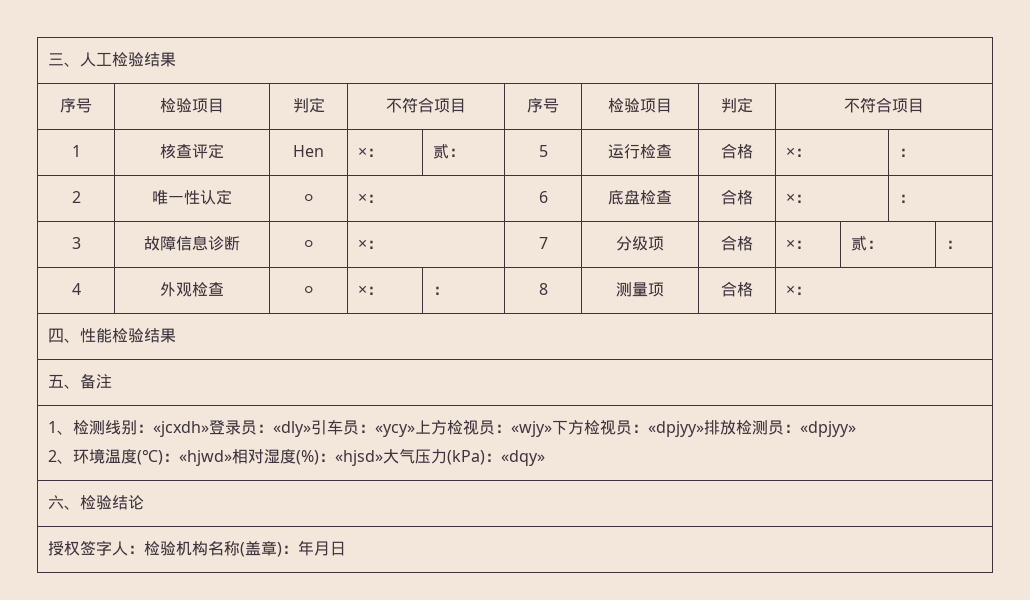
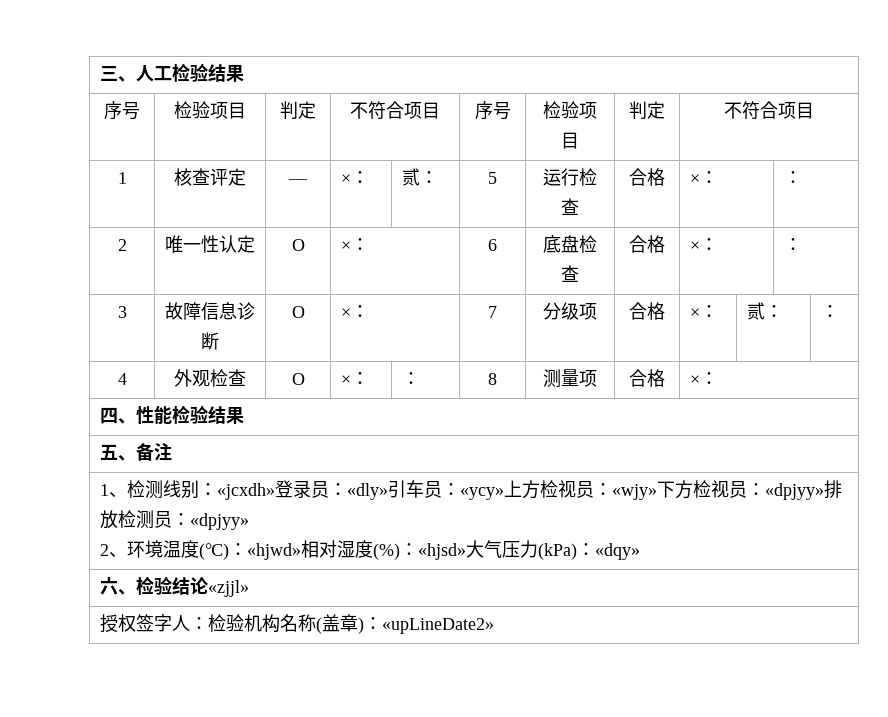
- 1 | 核查评定 | Hen | ×： | 贰： | 5 | 运行检查 | 合格 | ×： | ：
+ 1 | 核查评定 | — | ×： | 贰： | 5 | 运行检查 | 合格 | ×： | ：
- 2 | 唯一性认定 | ⚪ | ×： | 6 | 底盘检查 | 合格 | ×： | ：
+ 2 | 唯一性认定 | O | ×： | 6 | 底盘检查 | 合格 | ×： | ：
- 3 | 故障信息诊断 | ⚪ | ×： | 7 | 分级项 | 合格 | ×： | 贰： | ：
+ 3 | 故障信息诊断 | O | ×： | 7 | 分级项 | 合格 | ×： | 贰： | ：
- 4 | 外观检查 | ⚪ | ×： | ： | 8 | 测量项 | 合格 | ×：
+ 4 | 外观检查 | O | ×： | ： | 8 | 测量项 | 合格 | ×：
- 六、检验结论
+ 六、检验结论«zjjl»
- 授权签字人：检验机构名称(盖章)：年月日
+ 授权签字人：检验机构名称(盖章)：«upLineDate2»

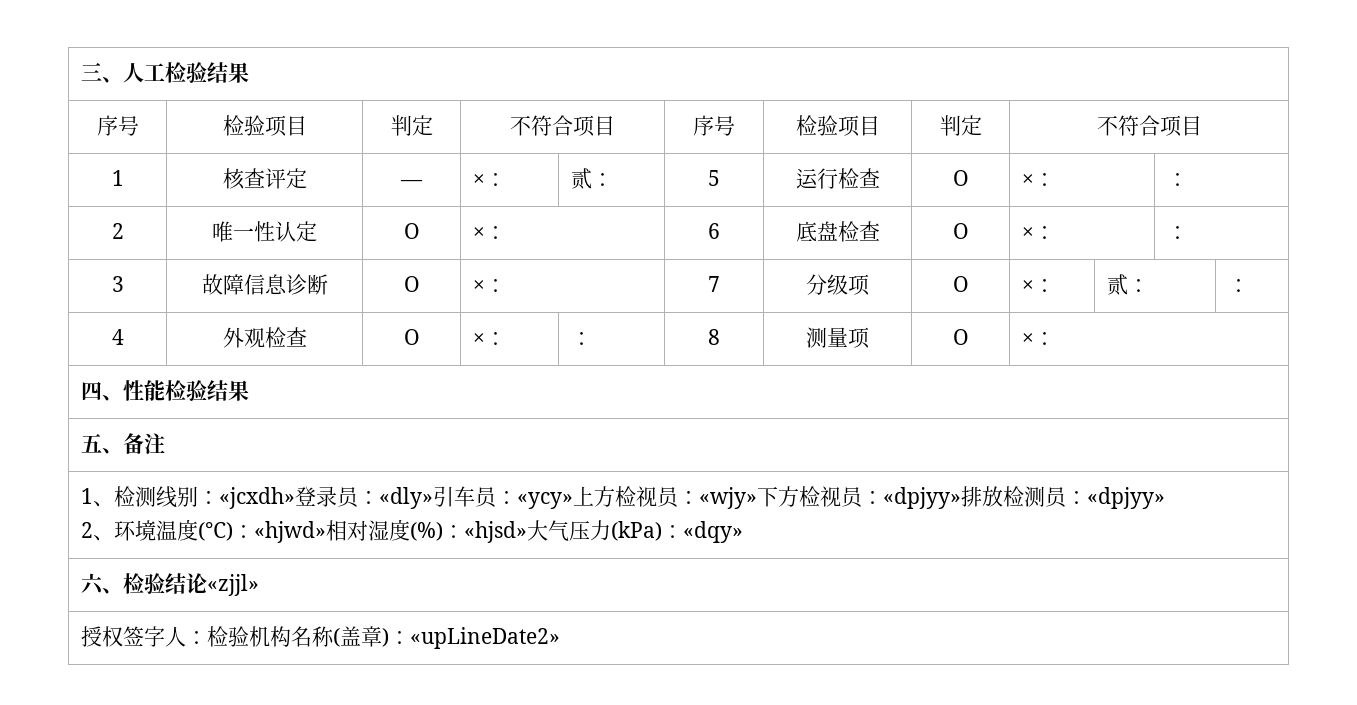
- 1 | 核查评定 | — | ×： | 贰： | 5 | 运行检查 | 合格 | ×： | ：
+ 1 | 核查评定 | — | ×： | 贰： | 5 | 运行检查 | O | ×： | ：
- 2 | 唯一性认定 | O | ×： | 6 | 底盘检查 | 合格 | ×： | ：
+ 2 | 唯一性认定 | O | ×： | 6 | 底盘检查 | O | ×： | ：
- 3 | 故障信息诊断 | O | ×： | 7 | 分级项 | 合格 | ×： | 贰： | ：
+ 3 | 故障信息诊断 | O | ×： | 7 | 分级项 | O | ×： | 贰： | ：
- 4 | 外观检查 | O | ×： | ： | 8 | 测量项 | 合格 | ×：
+ 4 | 外观检查 | O | ×： | ： | 8 | 测量项 | O | ×：

